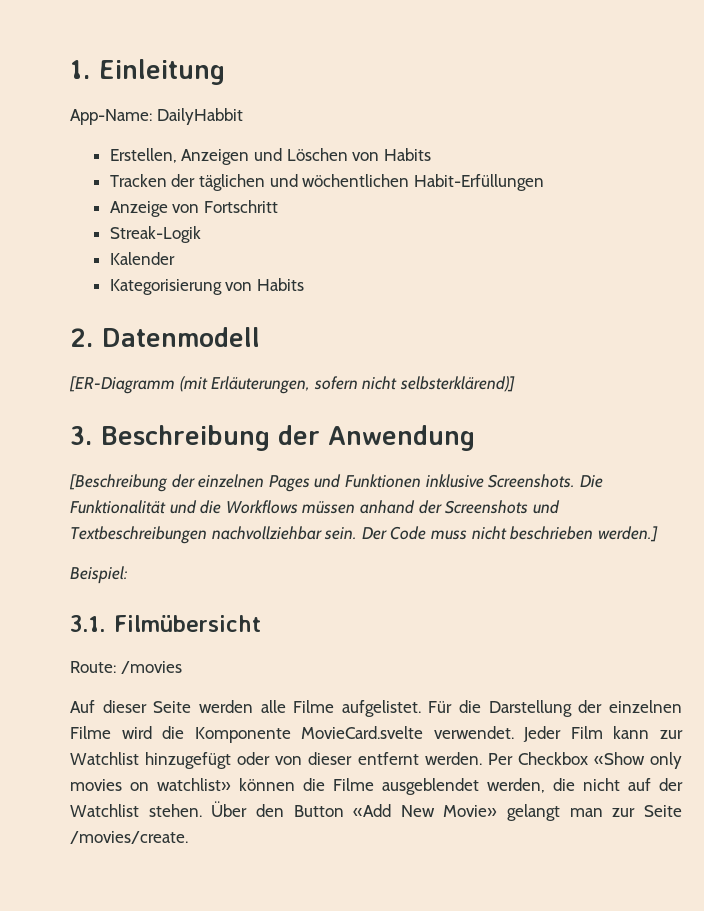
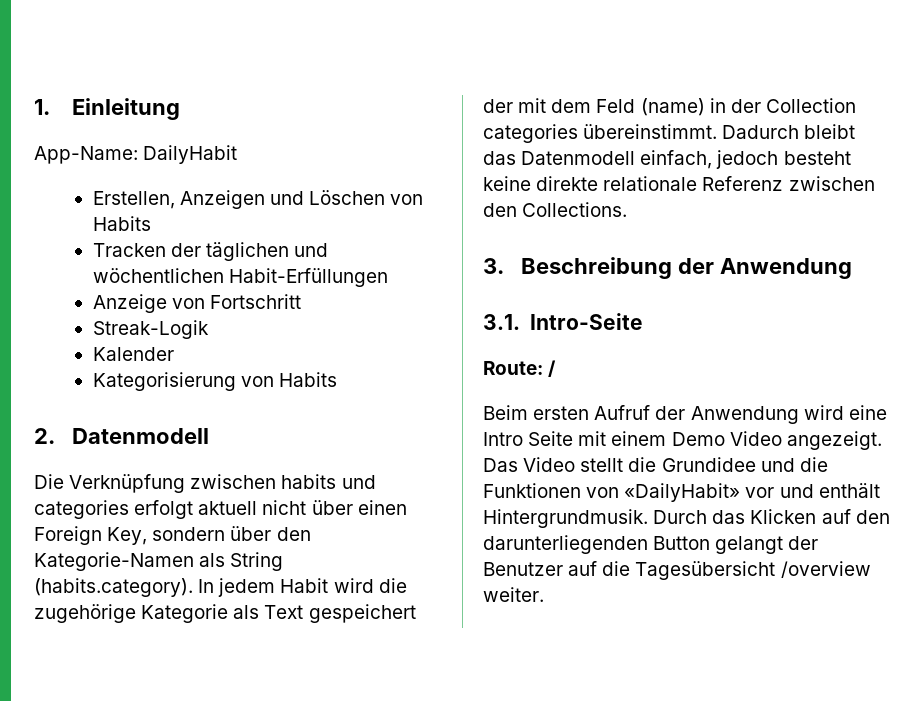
- App-Name: DailyHabbit
+ App-Name: DailyHabit
- [ER-Diagramm (mit Erläuterungen, sofern nicht selbsterklärend)]
+ Die Verknüpfung zwischen habits und categories erfolgt aktuell nicht über einen Foreign Key, sondern über den Kategorie-Namen als String (habits.category). In jedem Habit wird die zugehörige Kategorie als Text gespeichert der mit dem Feld (name) in der Collection categories übereinstimmt. Dadurch bleibt das Datenmodell einfach, jedoch besteht keine direkte relationale Referenz zwischen den Collections.
  3. Beschreibung der Anwendung
- [Beschreibung der einzelnen Pages und Funktionen inklusive Screenshots. Die Funktionalität und die Workflows müssen anhand der Screenshots und Textbeschreibungen nachvollziehbar sein. Der Code muss nicht beschrieben werden.]
- Beispiel:
- 3.1. Filmübersicht
- Route: /movies
- Auf dieser Seite werden alle Filme aufgelistet. Für die Darstellung der einzelnen Filme wird die Komponente MovieCard.svelte verwendet. Jeder Film kann zur Watchlist hinzugefügt oder von dieser entfernt werden. Per Checkbox «Show only movies on watchlist» können die Filme ausgeblendet werden, die nicht auf der Watchlist stehen. Über den Button «Add New Movie» gelangt man zur Seite /movies/create.
+ 3.1. Intro-Seite
+ Route: /
+ Beim ersten Aufruf der Anwendung wird eine Intro Seite mit einem Demo Video angezeigt. Das Video stellt die Grundidee und die Funktionen von «DailyHabit» vor und enthält Hintergrundmusik. Durch das Klicken auf den darunterliegenden Button gelangt der Benutzer auf die Tagesübersicht /overview weiter.

